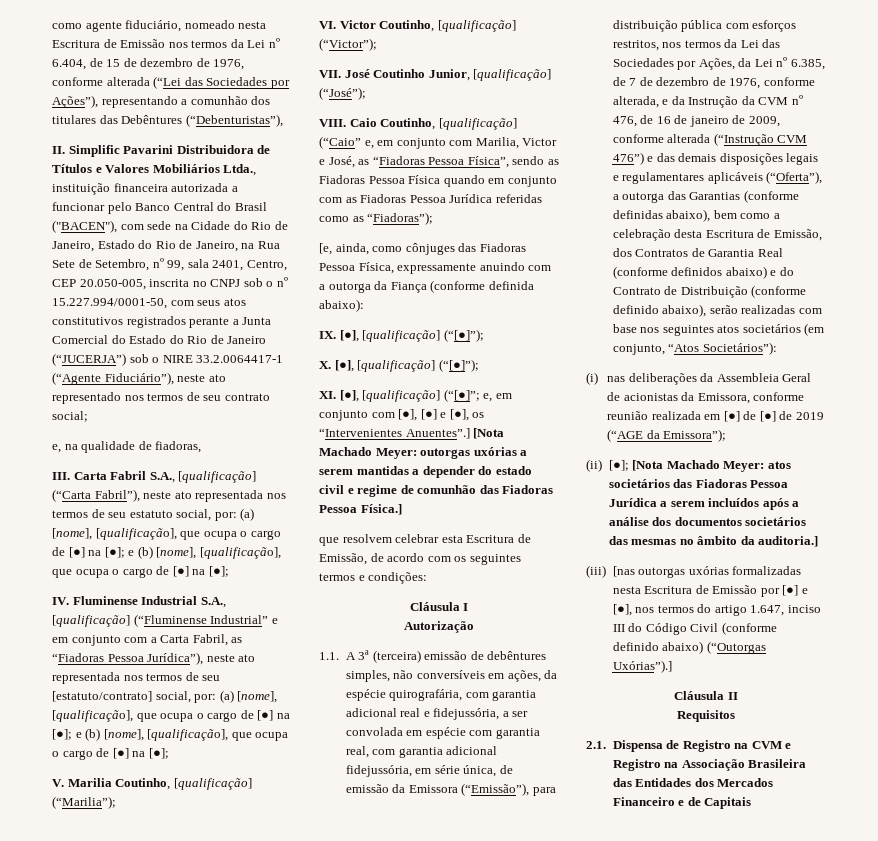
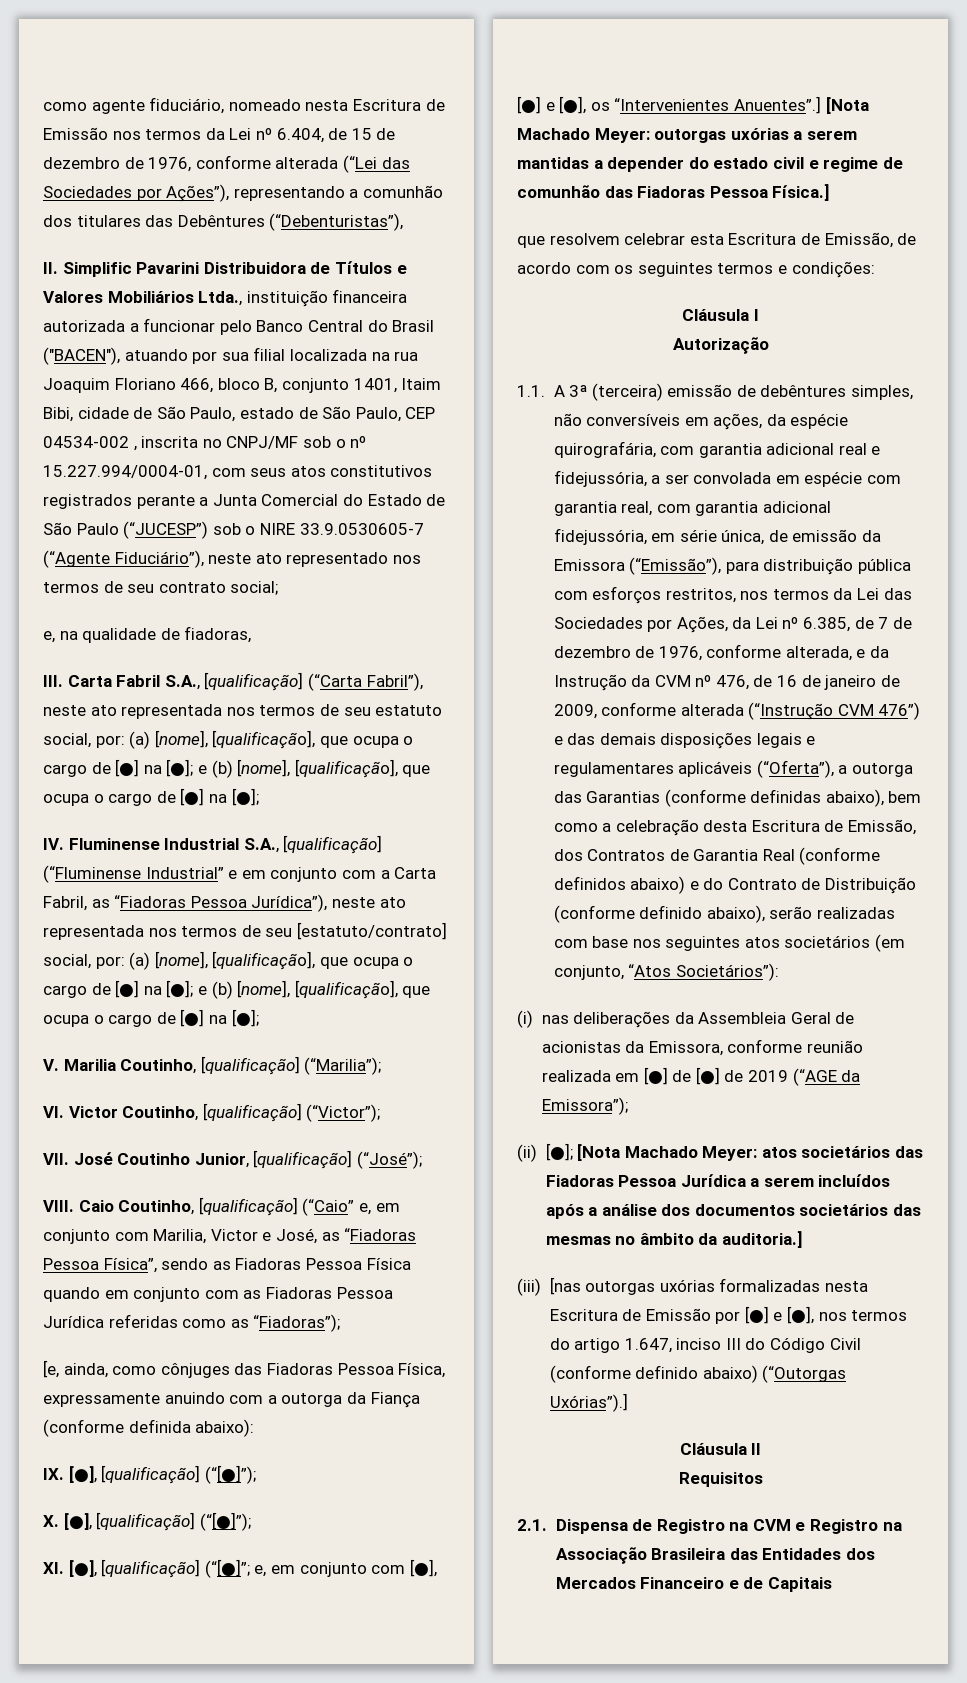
- II. Simplific Pavarini Distribuidora de Títulos e Valores Mobiliários Ltda., instituição financeira autorizada a funcionar pelo Banco Central do Brasil ("BACEN"), com sede na Cidade do Rio de Janeiro, Estado do Rio de Janeiro, na Rua Sete de Setembro, nº 99, sala 2401, Centro, CEP 20.050-005, inscrita no CNPJ sob o nº 15.227.994/0001-50, com seus atos constitutivos registrados perante a Junta Comercial do Estado do Rio de Janeiro (“JUCERJA”) sob o NIRE 33.2.0064417-1 (“Agente Fiduciário”), neste ato representado nos termos de seu contrato social;
+ II. Simplific Pavarini Distribuidora de Títulos e Valores Mobiliários Ltda., instituição financeira autorizada a funcionar pelo Banco Central do Brasil ("BACEN"), atuando por sua filial localizada na rua Joaquim Floriano 466, bloco B, conjunto 1401, Itaim Bibi, cidade de São Paulo, estado de São Paulo, CEP 04534-002 , inscrita no CNPJ/MF sob o nº 15.227.994/0004-01, com seus atos constitutivos registrados perante a Junta Comercial do Estado de São Paulo (“JUCESP”) sob o NIRE 33.9.0530605-7 (“Agente Fiduciário”), neste ato representado nos termos de seu contrato social;

